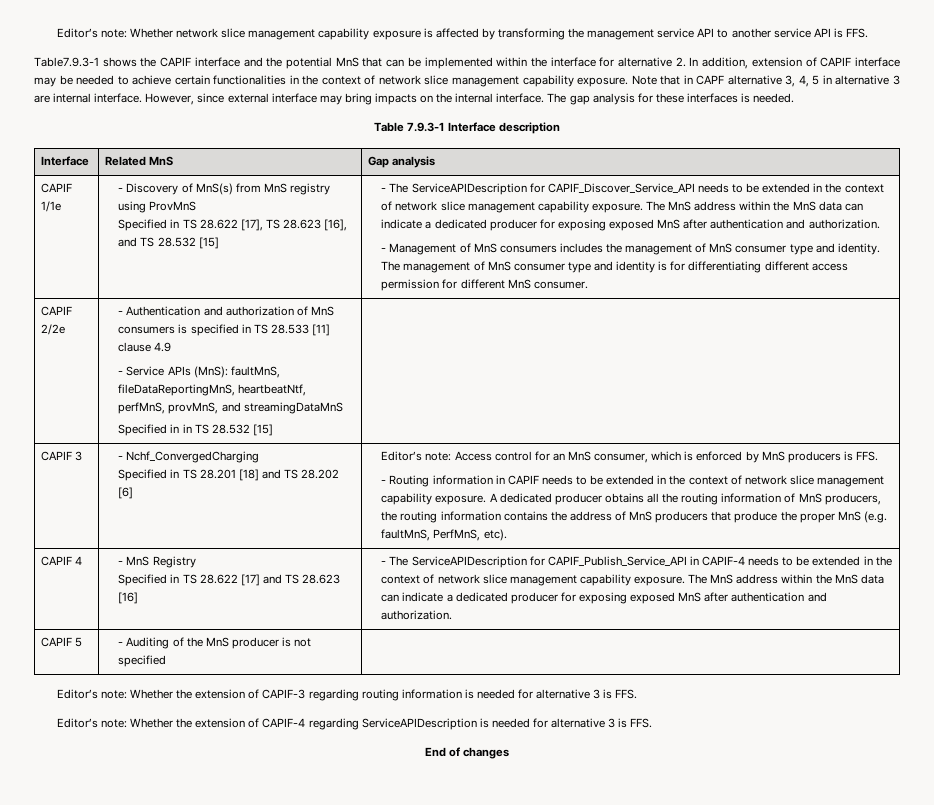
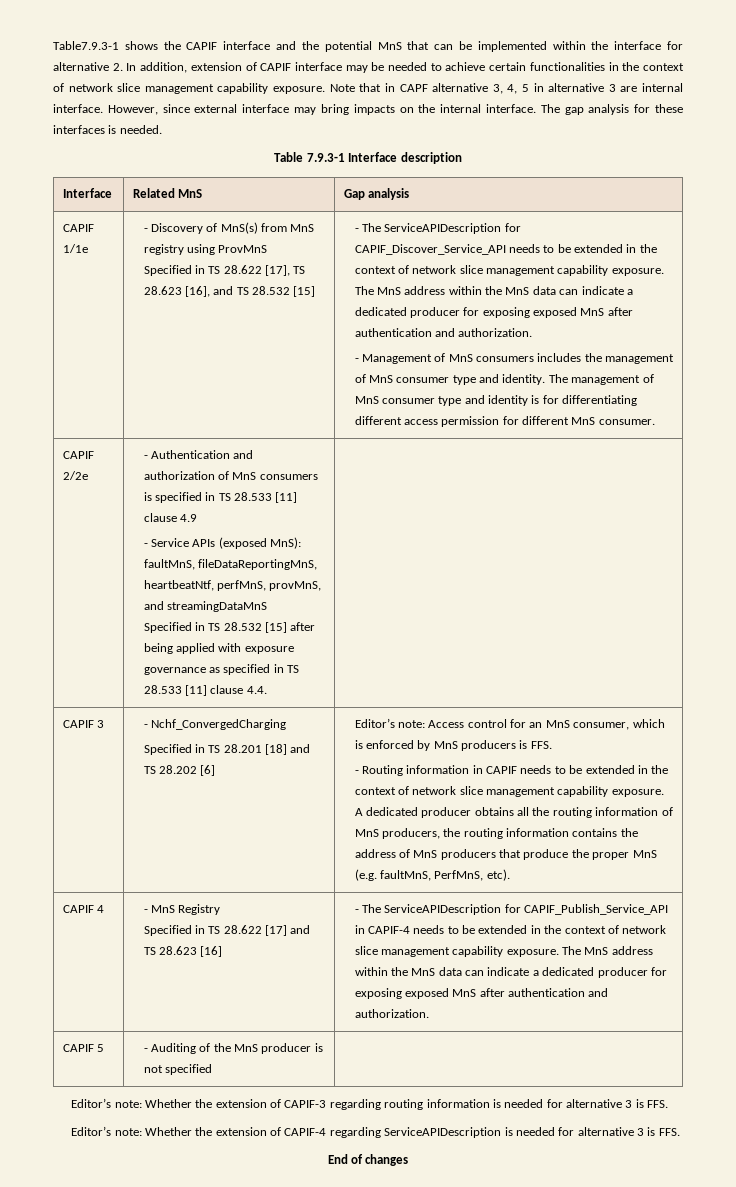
- Editor’s note: Whether network slice management capability exposure is affected by transforming the management service API to another service API is FFS.
- - Service APIs (MnS): faultMnS, fileDataReportingMnS, heartbeatNtf, perfMnS, provMnS, and streamingDataMnS
+ - Service APIs (exposed MnS): faultMnS, fileDataReportingMnS, heartbeatNtf, perfMnS, provMnS, and streamingDataMnS
- Specified in in TS 28.532 [15]
+ Specified in TS 28.532 [15] after being applied with exposure governance as specified in TS 28.533 [11] clause 4.4.

